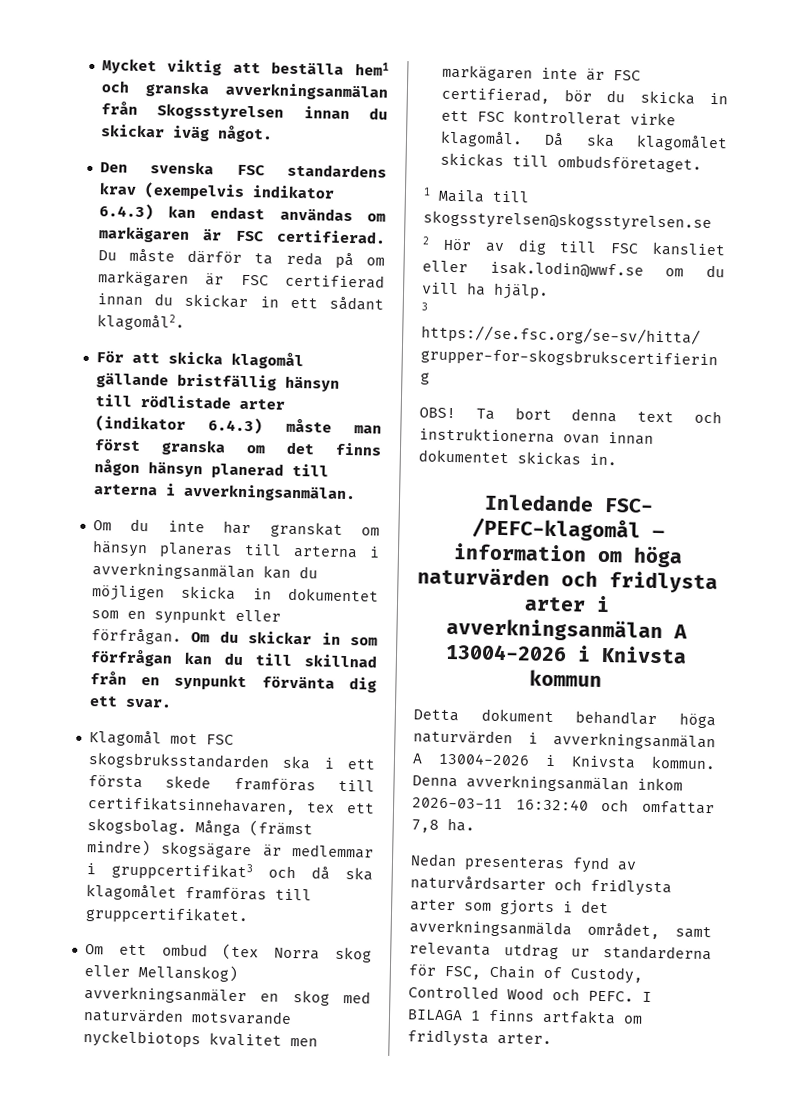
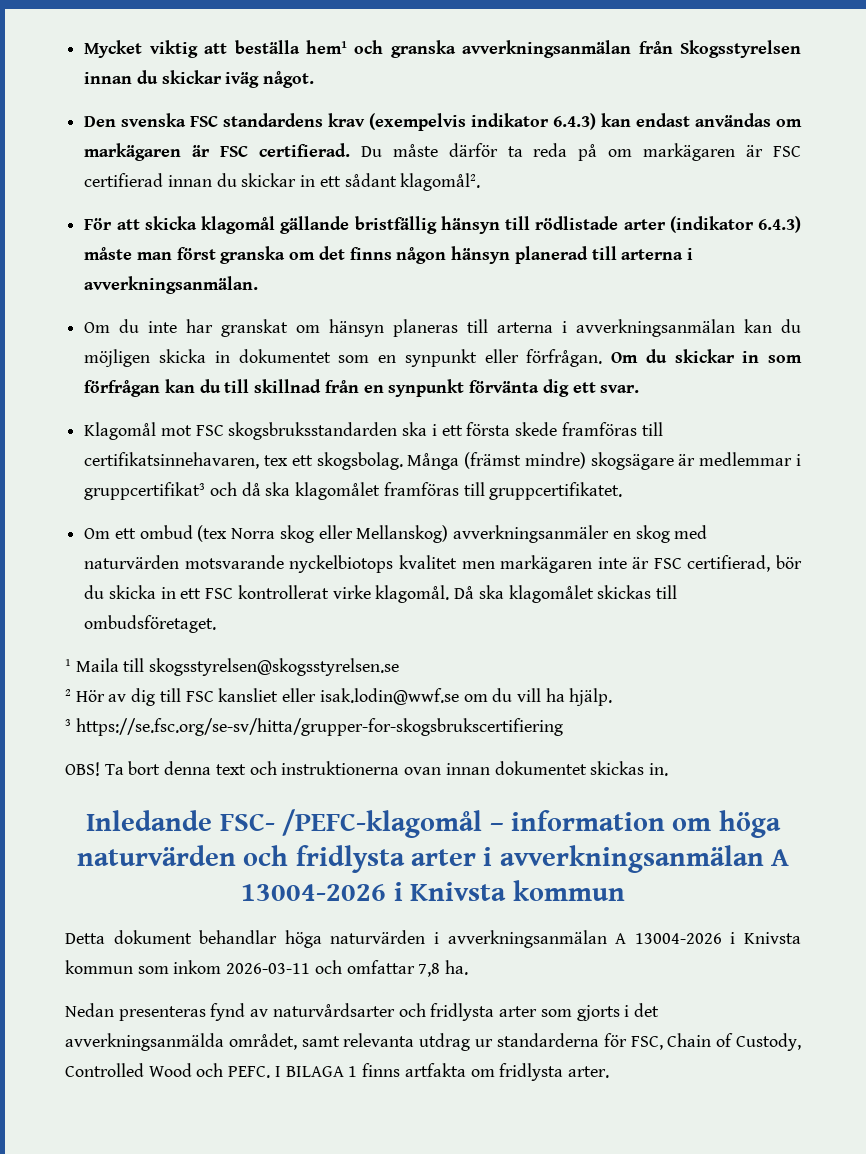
- Detta dokument behandlar höga naturvärden i avverkningsanmälan A 13004-2026 i Knivsta kommun. Denna avverkningsanmälan inkom 2026-03-11 16:32:40 och omfattar 7,8 ha.
+ Detta dokument behandlar höga naturvärden i avverkningsanmälan A 13004-2026 i Knivsta kommun som inkom 2026-03-11 och omfattar 7,8 ha.

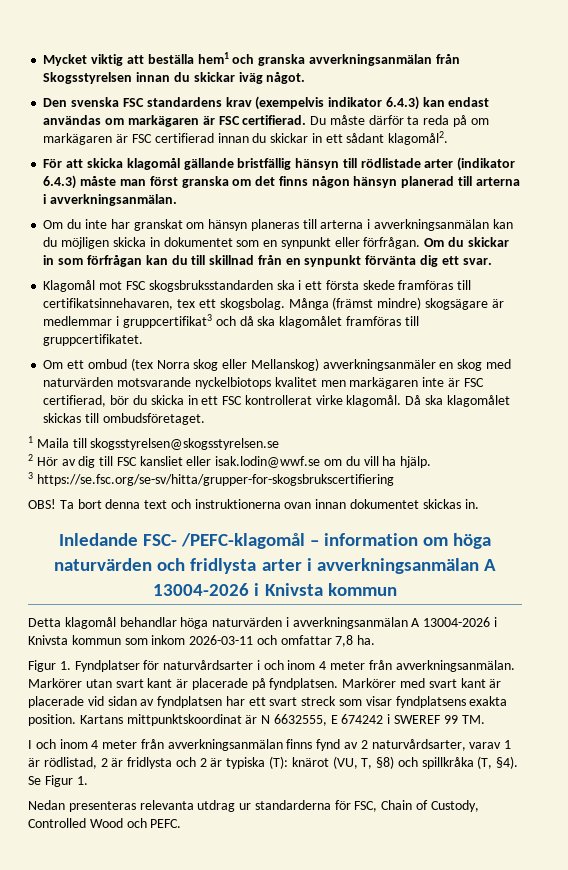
- Detta dokument behandlar höga naturvärden i avverkningsanmälan A 13004-2026 i Knivsta kommun som inkom 2026-03-11 och omfattar 7,8 ha.
+ Detta klagomål behandlar höga naturvärden i avverkningsanmälan A 13004-2026 i Knivsta kommun som inkom 2026-03-11 och omfattar 7,8 ha.
- Nedan presenteras fynd av naturvårdsarter och fridlysta arter som gjorts i det avverkningsanmälda området, samt relevanta utdrag ur standarderna för FSC, Chain of Custody, Controlled Wood och PEFC. I BILAGA 1 finns artfakta om fridlysta arter.
+ Figur 1. Fyndplatser för naturvårdsarter i och inom 4 meter från avverkningsanmälan. Markörer utan svart kant är placerade på fyndplatsen. Markörer med svart kant är placerade vid sidan av fyndplatsen har ett svart streck som visar fyndplatsens exakta position. Kartans mittpunktskoordinat är N 6632555, E 674242 i SWEREF 99 TM.
+ I och inom 4 meter från avverkningsanmälan finns fynd av 2 naturvårdsarter, varav 1 är rödlistad, 2 är fridlysta och 2 är typiska (T): knärot (VU, T, §8) och spillkråka (T, §4). Se Figur 1.
+ Nedan presenteras relevanta utdrag ur standarderna för FSC, Chain of Custody, Controlled Wood och PEFC.

